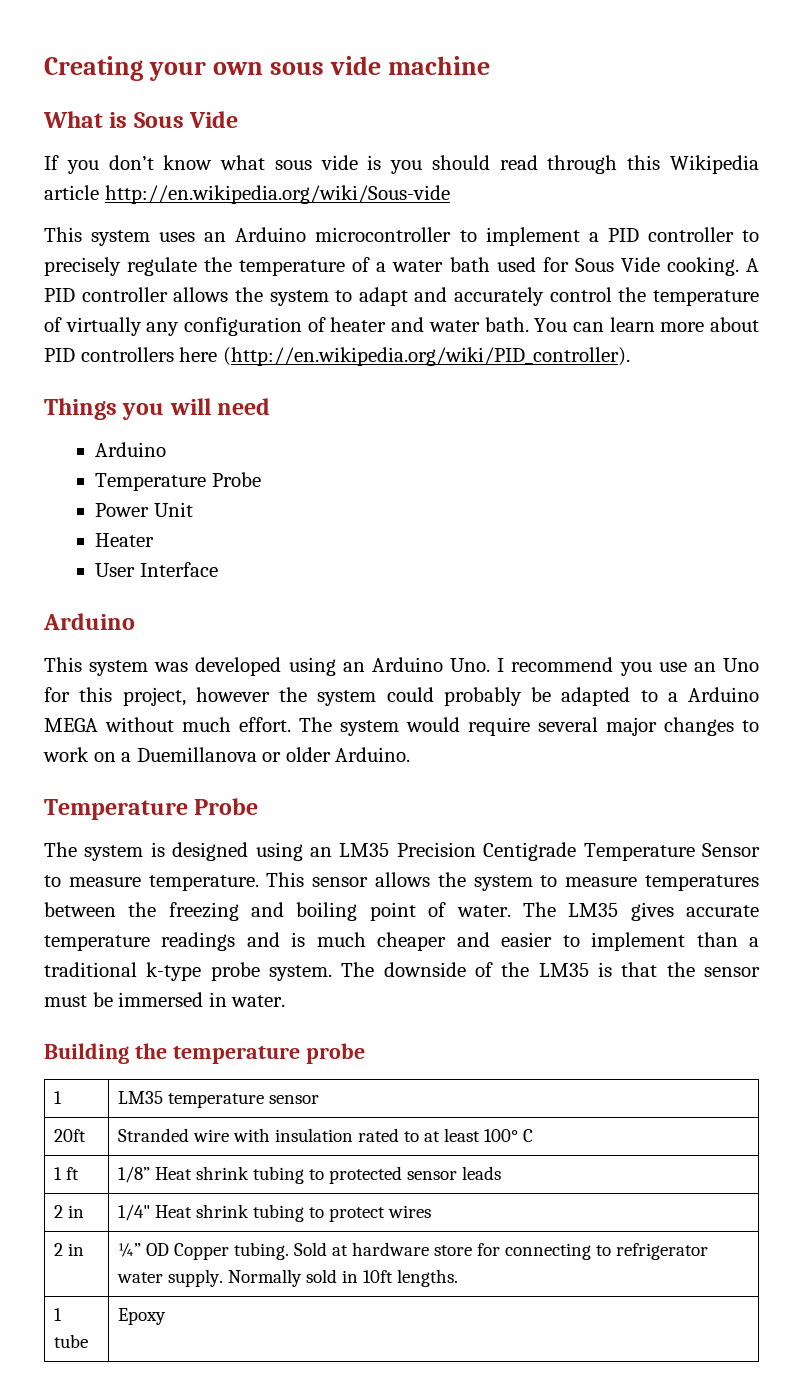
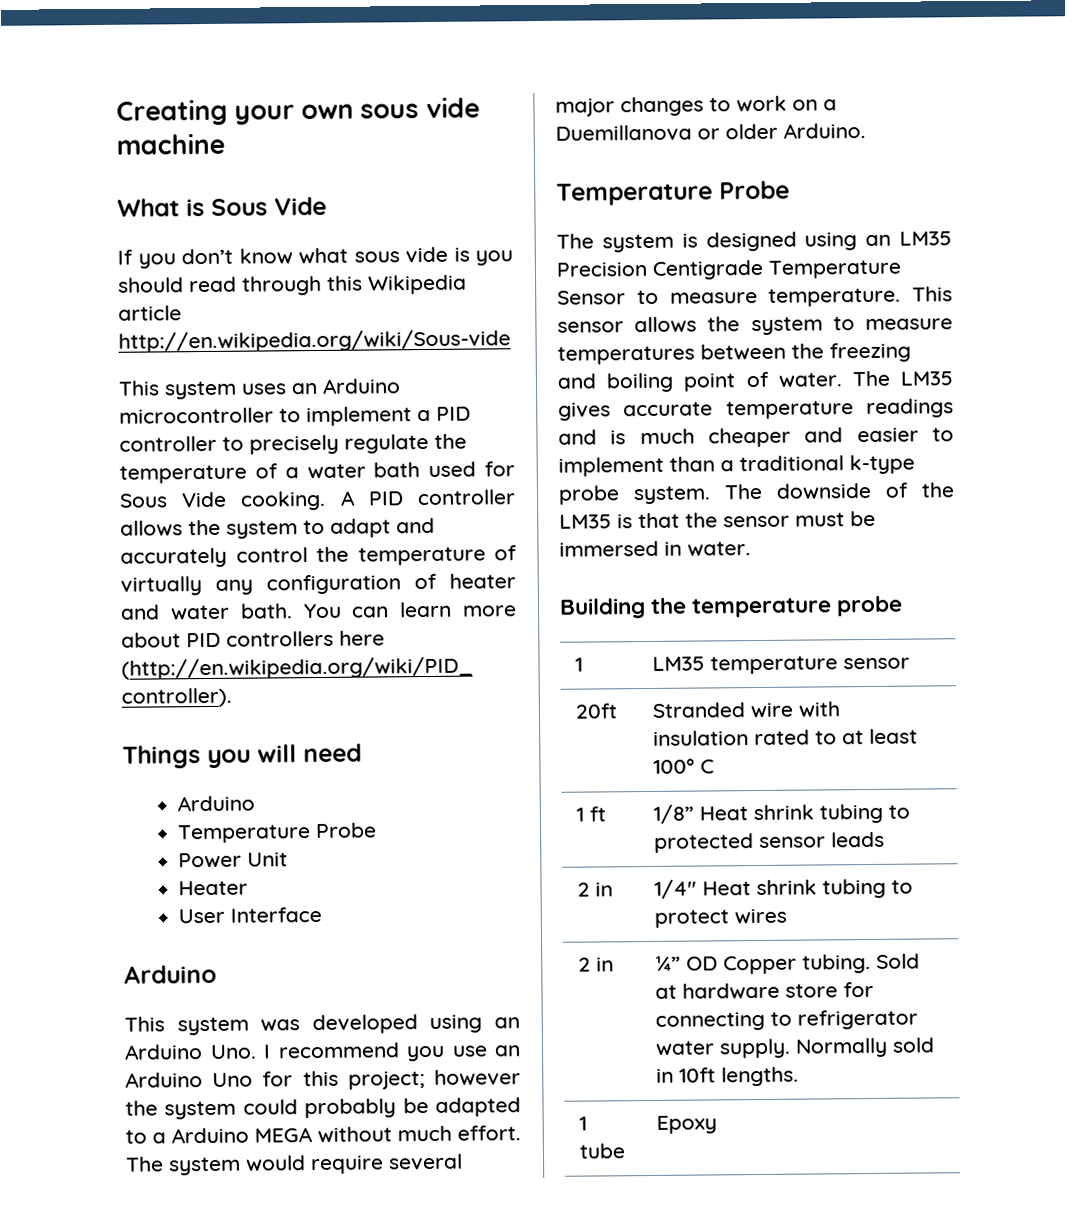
- This system was developed using an Arduino Uno. I recommend you use an Uno for this project, however the system could probably be adapted to a Arduino MEGA without much effort.
+ This system was developed using an Arduino Uno. I recommend you use an Arduino Uno for this project; however the system could probably be adapted to a Arduino MEGA without much effort.

